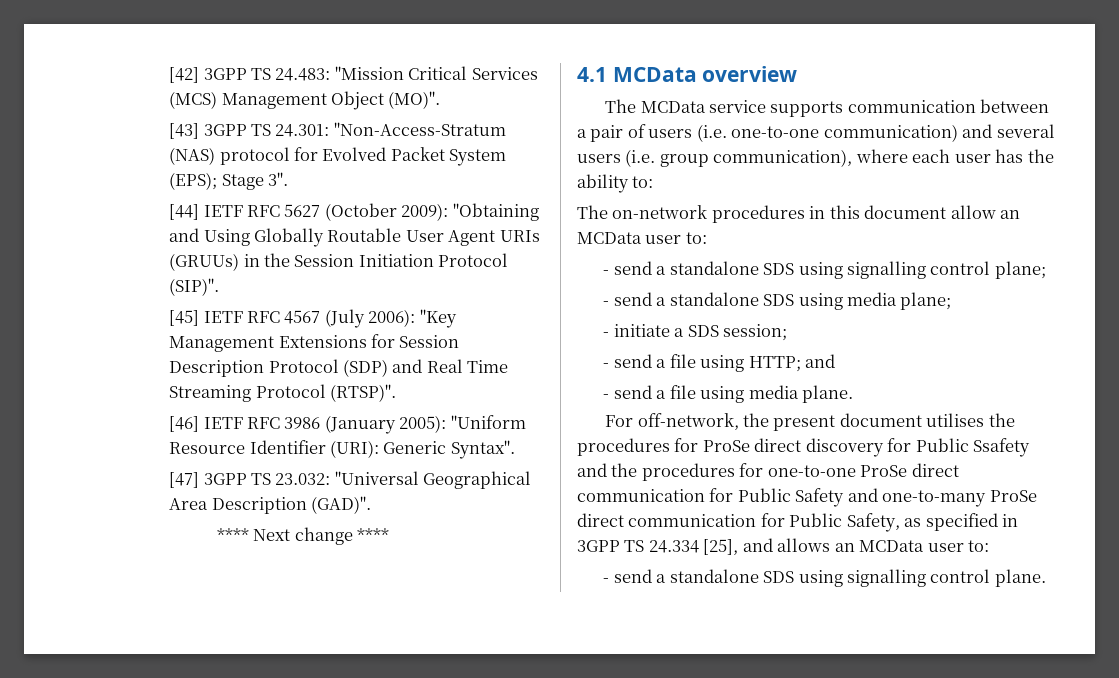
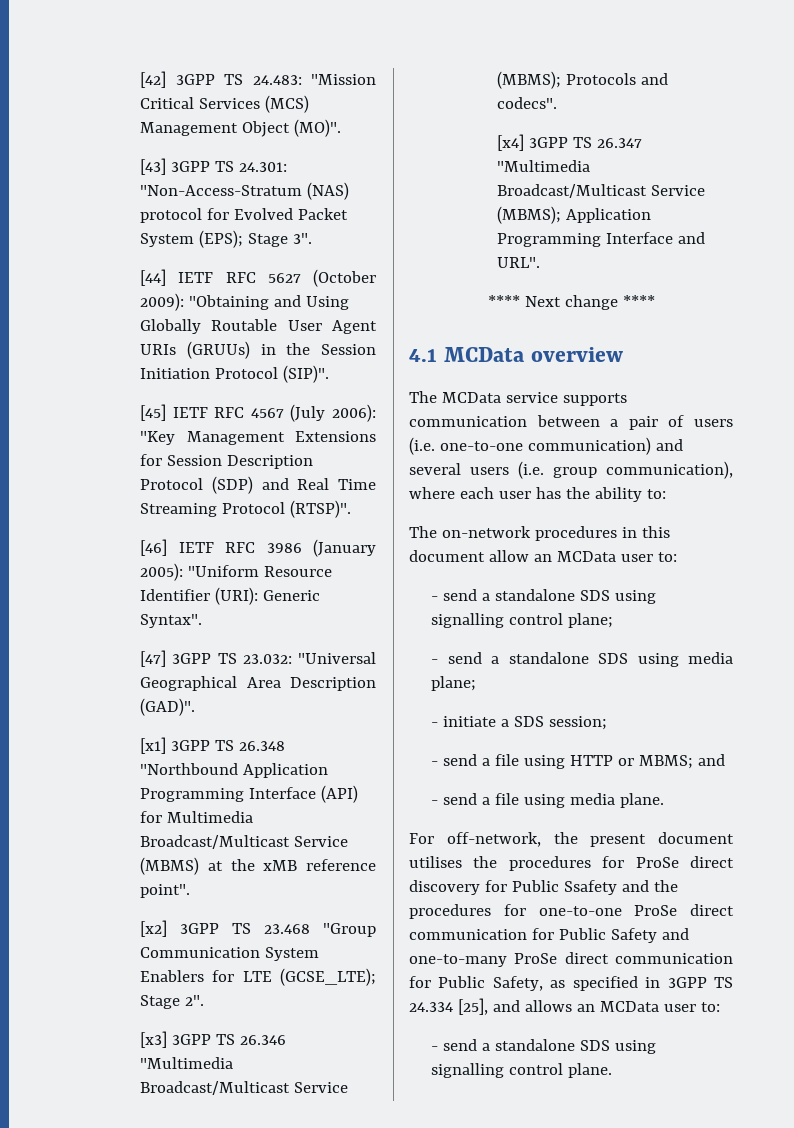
+ [x1] 3GPP TS 26.348 "Northbound Application Programming Interface (API) for Multimedia Broadcast/Multicast Service (MBMS) at the xMB reference point".
+ [x2] 3GPP TS 23.468 "Group Communication System Enablers for LTE (GCSE_LTE); Stage 2".
+ [x3] 3GPP TS 26.346 "Multimedia Broadcast/Multicast Service (MBMS); Protocols and codecs".
+ [x4] 3GPP TS 26.347 "Multimedia Broadcast/Multicast Service (MBMS); Application Programming Interface and URL".
- - send a file using HTTP; and
+ - send a file using HTTP or MBMS; and

